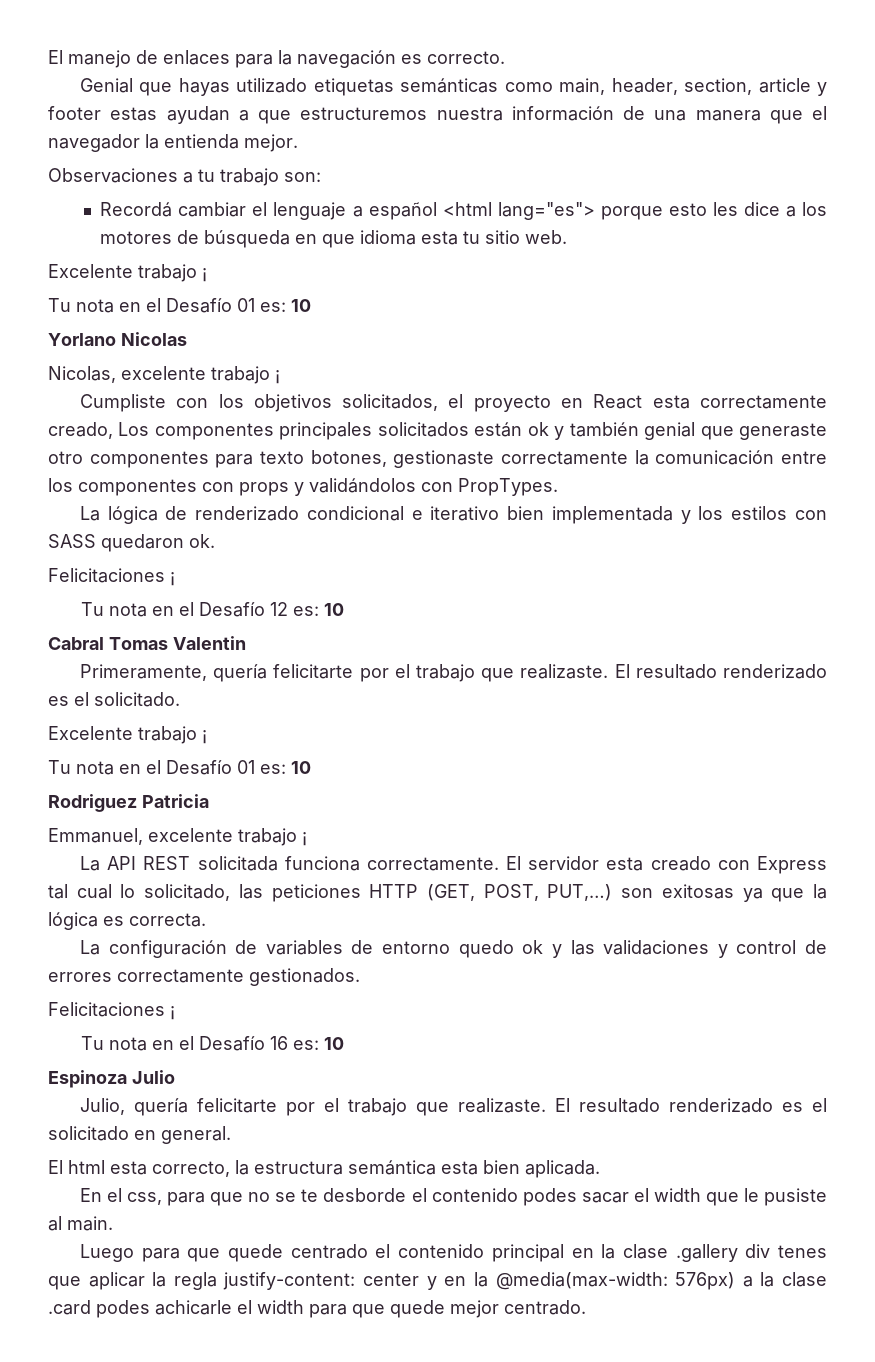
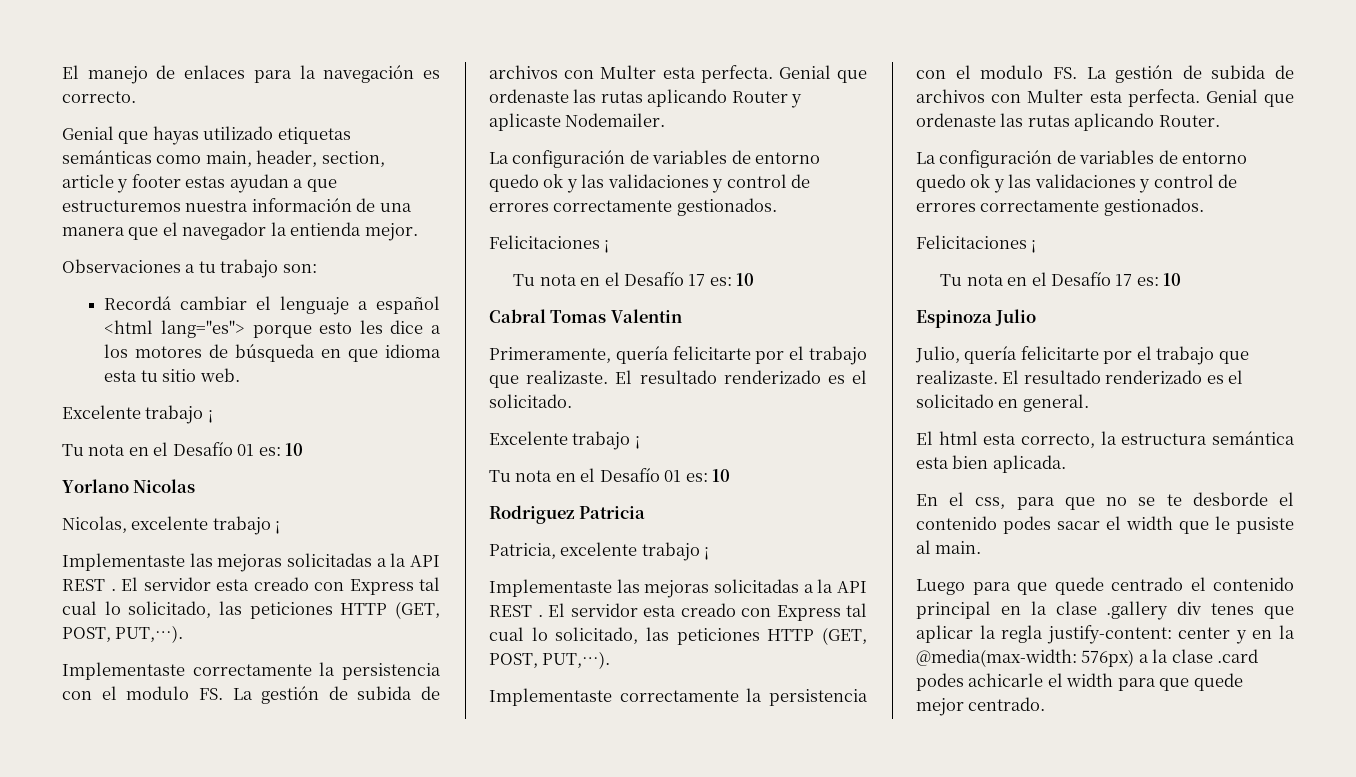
  Nicolas, excelente trabajo ¡
- Cumpliste con los objetivos solicitados, el proyecto en React esta correctamente creado, Los componentes principales solicitados están ok y también genial que generaste otro componentes para texto botones, gestionaste correctamente la comunicación entre los componentes con props y validándolos con PropTypes.
- La lógica de renderizado condicional e iterativo bien implementada y los estilos con SASS quedaron ok.
+ Implementaste las mejoras solicitadas a la API REST . El servidor esta creado con Express tal cual lo solicitado, las peticiones HTTP (GET, POST, PUT,…).
+ Implementaste correctamente la persistencia con el modulo FS. La gestión de subida de archivos con Multer esta perfecta. Genial que ordenaste las rutas aplicando Router y aplicaste Nodemailer.
+ La configuración de variables de entorno quedo ok y las validaciones y control de errores correctamente gestionados.
  Felicitaciones ¡
- Tu nota en el Desafío 12 es: 10
+ Tu nota en el Desafío 17 es: 10
- Emmanuel, excelente trabajo ¡
- La API REST solicitada funciona correctamente. El servidor esta creado con Express tal cual lo solicitado, las peticiones HTTP (GET, POST, PUT,…) son exitosas ya que la lógica es correcta.
+ Patricia, excelente trabajo ¡
+ Implementaste las mejoras solicitadas a la API REST . El servidor esta creado con Express tal cual lo solicitado, las peticiones HTTP (GET, POST, PUT,…).
+ Implementaste correctamente la persistencia con el modulo FS. La gestión de subida de archivos con Multer esta perfecta. Genial que ordenaste las rutas aplicando Router.
  La configuración de variables de entorno quedo ok y las validaciones y control de errores correctamente gestionados.
  Felicitaciones ¡
- Tu nota en el Desafío 16 es: 10
+ Tu nota en el Desafío 17 es: 10

